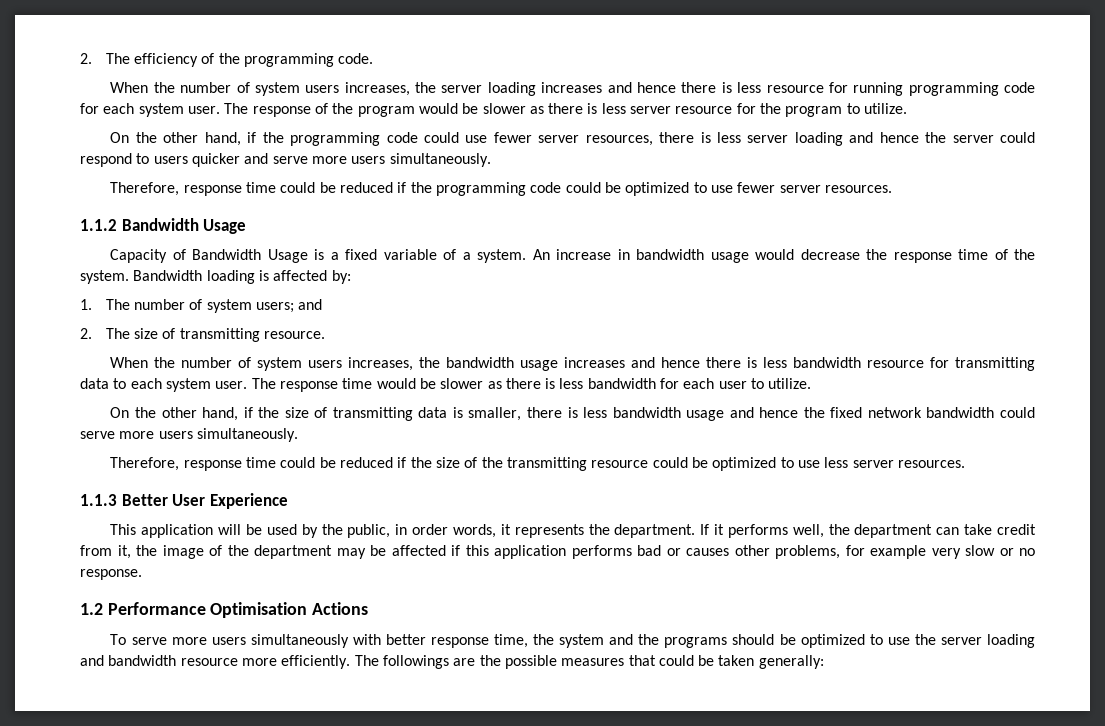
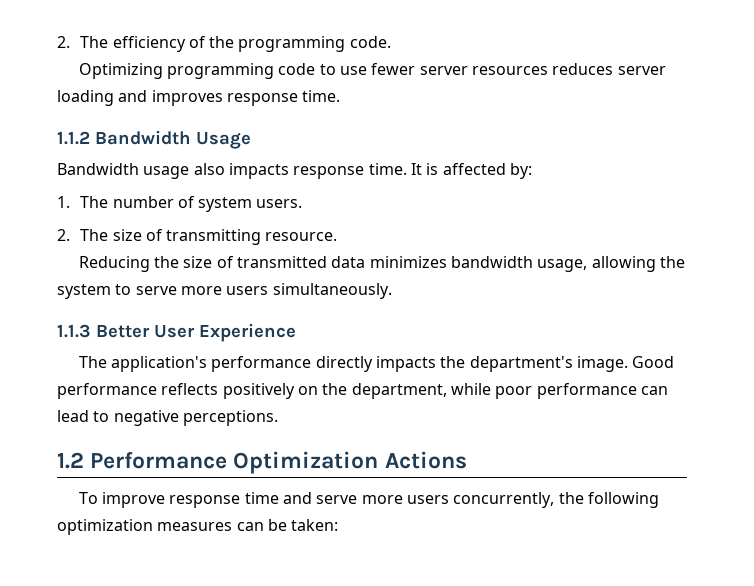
- When the number of system users increases, the server loading increases and hence there is less resource for running programming code for each system user. The response of the program would be slower as there is less server resource for the program to utilize.
- On the other hand, if the programming code could use fewer server resources, there is less server loading and hence the server could respond to users quicker and serve more users simultaneously.
- Therefore, response time could be reduced if the programming code could be optimized to use fewer server resources.
+ Optimizing programming code to use fewer server resources reduces server loading and improves response time.
  1.1.2 Bandwidth Usage
- Capacity of Bandwidth Usage is a fixed variable of a system. An increase in bandwidth usage would decrease the response time of the system. Bandwidth loading is affected by:
+ Bandwidth usage also impacts response time. It is affected by:
- 1. The number of system users; and
+ 1. The number of system users.
- When the number of system users increases, the bandwidth usage increases and hence there is less bandwidth resource for transmitting data to each system user. The response time would be slower as there is less bandwidth for each user to utilize.
- On the other hand, if the size of transmitting data is smaller, there is less bandwidth usage and hence the fixed network bandwidth could serve more users simultaneously.
- Therefore, response time could be reduced if the size of the transmitting resource could be optimized to use less server resources.
+ Reducing the size of transmitted data minimizes bandwidth usage, allowing the system to serve more users simultaneously.
  1.1.3 Better User Experience
- This application will be used by the public, in order words, it represents the department. If it performs well, the department can take credit from it, the image of the department may be affected if this application performs bad or causes other problems, for example very slow or no response.
+ The application's performance directly impacts the department's image. Good performance reflects positively on the department, while poor performance can lead to negative perceptions.
- 1.2 Performance Optimisation Actions
+ 1.2 Performance Optimization Actions
- To serve more users simultaneously with better response time, the system and the programs should be optimized to use the server loading and bandwidth resource more efficiently. The followings are the possible measures that could be taken generally:
+ To improve response time and serve more users concurrently, the following optimization measures can be taken:

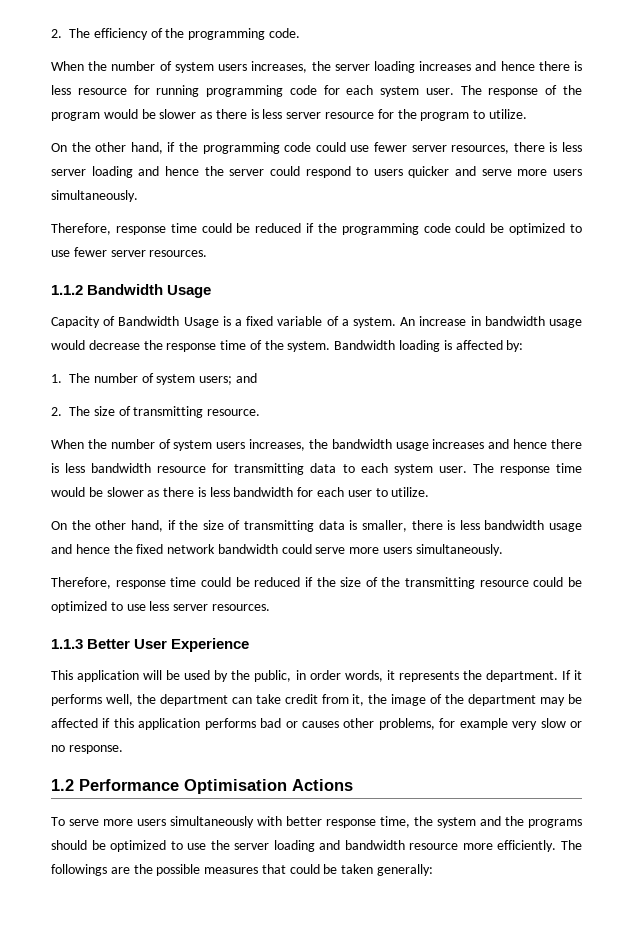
- Optimizing programming code to use fewer server resources reduces server loading and improves response time.
+ When the number of system users increases, the server loading increases and hence there is less resource for running programming code for each system user. The response of the program would be slower as there is less server resource for the program to utilize.
+ On the other hand, if the programming code could use fewer server resources, there is less server loading and hence the server could respond to users quicker and serve more users simultaneously.
+ Therefore, response time could be reduced if the programming code could be optimized to use fewer server resources.
  1.1.2 Bandwidth Usage
- Bandwidth usage also impacts response time. It is affected by:
+ Capacity of Bandwidth Usage is a fixed variable of a system. An increase in bandwidth usage would decrease the response time of the system. Bandwidth loading is affected by:
- 1. The number of system users.
+ 1. The number of system users; and
- Reducing the size of transmitted data minimizes bandwidth usage, allowing the system to serve more users simultaneously.
+ When the number of system users increases, the bandwidth usage increases and hence there is less bandwidth resource for transmitting data to each system user. The response time would be slower as there is less bandwidth for each user to utilize.
+ On the other hand, if the size of transmitting data is smaller, there is less bandwidth usage and hence the fixed network bandwidth could serve more users simultaneously.
+ Therefore, response time could be reduced if the size of the transmitting resource could be optimized to use less server resources.
  1.1.3 Better User Experience
- The application's performance directly impacts the department's image. Good performance reflects positively on the department, while poor performance can lead to negative perceptions.
+ This application will be used by the public, in order words, it represents the department. If it performs well, the department can take credit from it, the image of the department may be affected if this application performs bad or causes other problems, for example very slow or no response.
- 1.2 Performance Optimization Actions
+ 1.2 Performance Optimisation Actions
- To improve response time and serve more users concurrently, the following optimization measures can be taken:
+ To serve more users simultaneously with better response time, the system and the programs should be optimized to use the server loading and bandwidth resource more efficiently. The followings are the possible measures that could be taken generally:

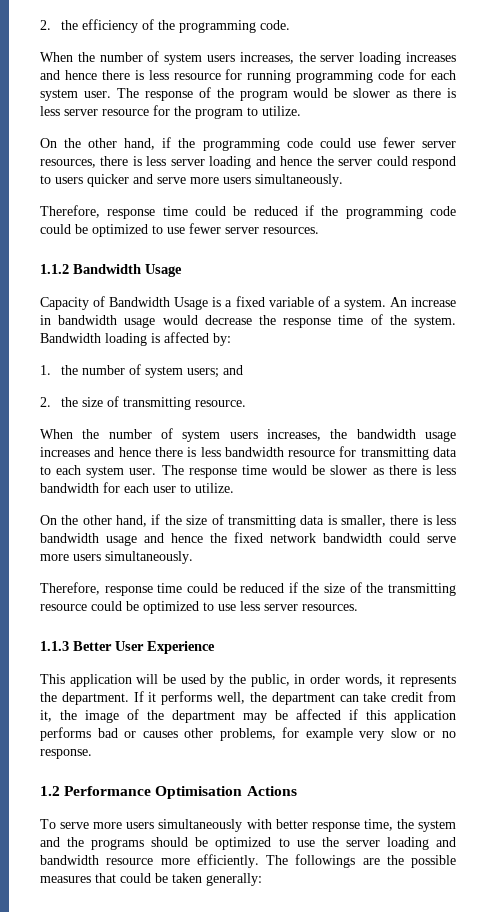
- 2. The efficiency of the programming code.
+ 2. the efficiency of the programming code.
- 1. The number of system users; and
+ 1. the number of system users; and
- 2. The size of transmitting resource.
+ 2. the size of transmitting resource.

